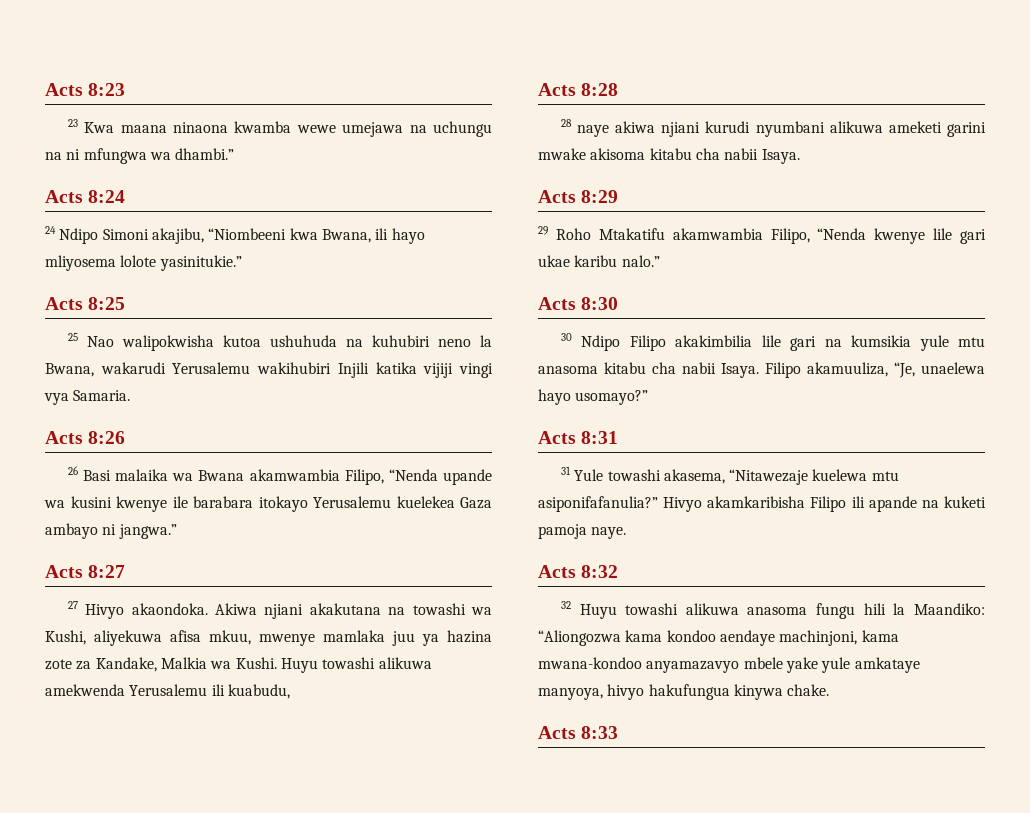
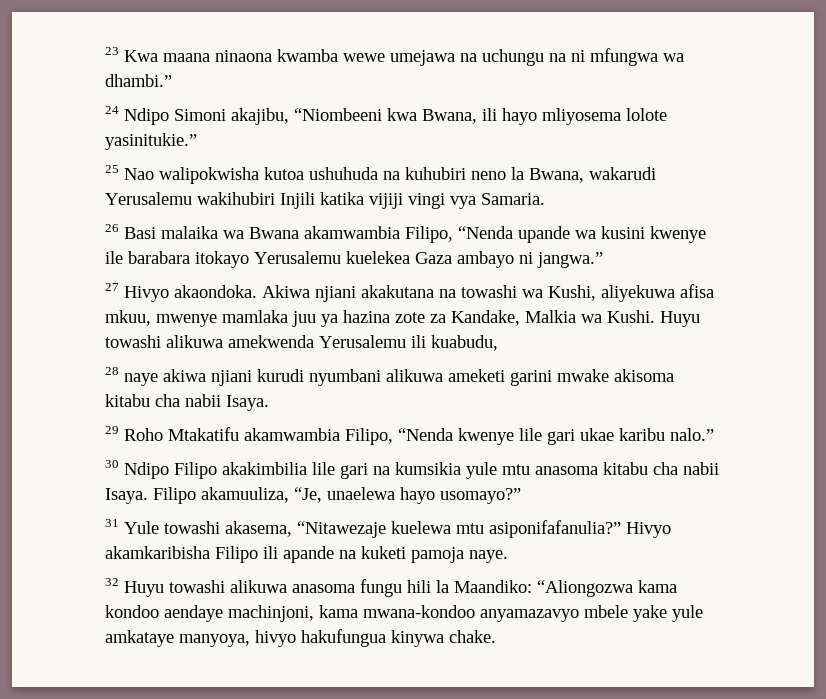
- Acts 8:23
- Acts 8:24
- Acts 8:25
- Acts 8:26
- Acts 8:27
- Acts 8:28
- Acts 8:29
- Acts 8:30
- Acts 8:31
- Acts 8:32
- Acts 8:33

